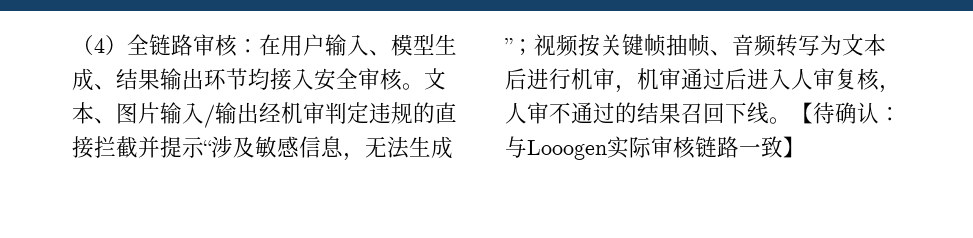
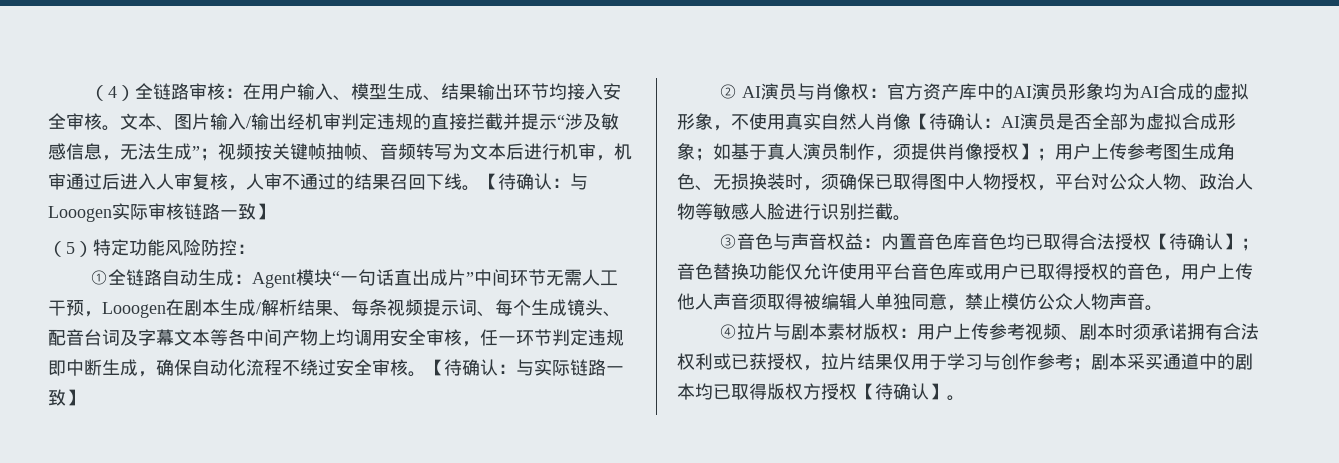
+ （5）特定功能风险防控：
+ ①全链路自动生成：Agent模块“一句话直出成片”中间环节无需人工干预，Looogen在剧本生成/解析结果、每条视频提示词、每个生成镜头、配音台词及字幕文本等各中间产物上均调用安全审核，任一环节判定违规即中断生成，确保自动化流程不绕过安全审核。【待确认：与实际链路一致】
+ ② AI演员与肖像权：官方资产库中的AI演员形象均为AI合成的虚拟形象，不使用真实自然人肖像【待确认：AI演员是否全部为虚拟合成形象；如基于真人演员制作，须提供肖像授权】；用户上传参考图生成角色、无损换装时，须确保已取得图中人物授权，平台对公众人物、政治人物等敏感人脸进行识别拦截。
+ ③音色与声音权益：内置音色库音色均已取得合法授权【待确认】；音色替换功能仅允许使用平台音色库或用户已取得授权的音色，用户上传他人声音须取得被编辑人单独同意，禁止模仿公众人物声音。
+ ④拉片与剧本素材版权：用户上传参考视频、剧本时须承诺拥有合法权利或已获授权，拉片结果仅用于学习与创作参考；剧本采买通道中的剧本均已取得版权方授权【待确认】。

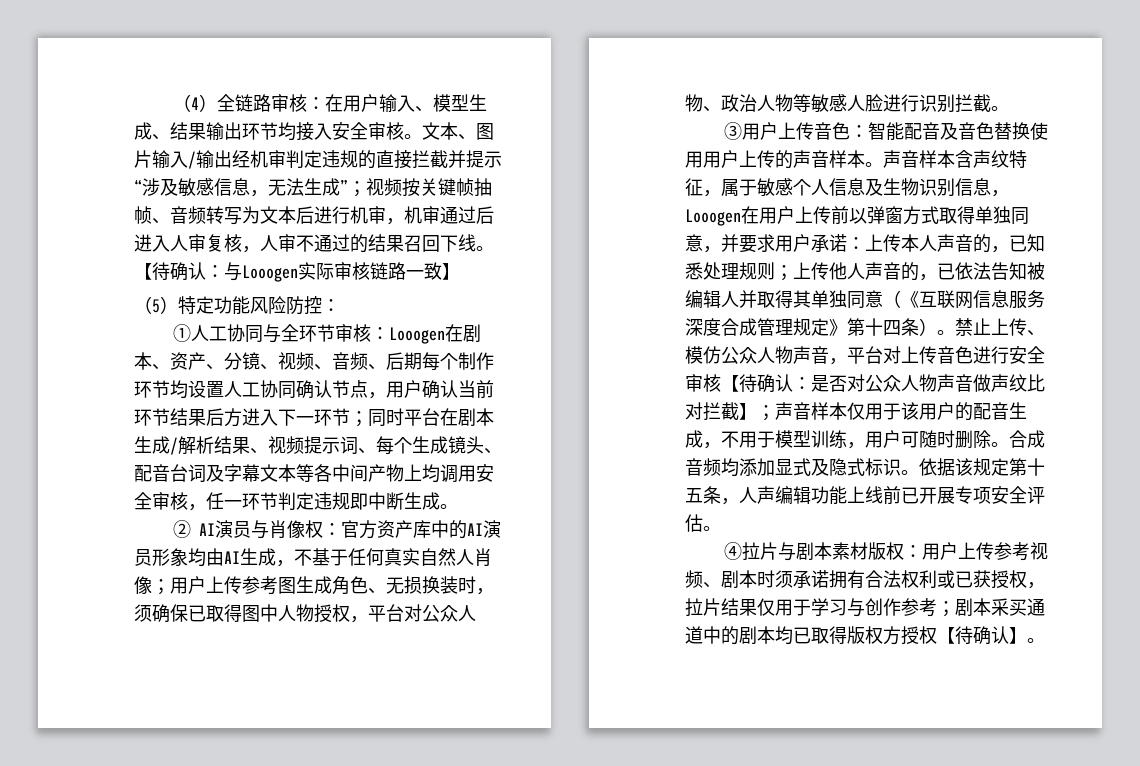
- ①全链路自动生成：Agent模块“一句话直出成片”中间环节无需人工干预，Looogen在剧本生成/解析结果、每条视频提示词、每个生成镜头、配音台词及字幕文本等各中间产物上均调用安全审核，任一环节判定违规即中断生成，确保自动化流程不绕过安全审核。【待确认：与实际链路一致】
+ ①人工协同与全环节审核：Looogen在剧本、资产、分镜、视频、音频、后期每个制作环节均设置人工协同确认节点，用户确认当前环节结果后方进入下一环节；同时平台在剧本生成/解析结果、视频提示词、每个生成镜头、配音台词及字幕文本等各中间产物上均调用安全审核，任一环节判定违规即中断生成。
- ② AI演员与肖像权：官方资产库中的AI演员形象均为AI合成的虚拟形象，不使用真实自然人肖像【待确认：AI演员是否全部为虚拟合成形象；如基于真人演员制作，须提供肖像授权】；用户上传参考图生成角色、无损换装时，须确保已取得图中人物授权，平台对公众人物、政治人物等敏感人脸进行识别拦截。
+ ② AI演员与肖像权：官方资产库中的AI演员形象均由AI生成，不基于任何真实自然人肖像；用户上传参考图生成角色、无损换装时，须确保已取得图中人物授权，平台对公众人物、政治人物等敏感人脸进行识别拦截。
- ③音色与声音权益：内置音色库音色均已取得合法授权【待确认】；音色替换功能仅允许使用平台音色库或用户已取得授权的音色，用户上传他人声音须取得被编辑人单独同意，禁止模仿公众人物声音。
+ ③用户上传音色：智能配音及音色替换使用用户上传的声音样本。声音样本含声纹特征，属于敏感个人信息及生物识别信息，Looogen在用户上传前以弹窗方式取得单独同意，并要求用户承诺：上传本人声音的，已知悉处理规则；上传他人声音的，已依法告知被编辑人并取得其单独同意（《互联网信息服务深度合成管理规定》第十四条）。禁止上传、模仿公众人物声音，平台对上传音色进行安全审核【待确认：是否对公众人物声音做声纹比对拦截】；声音样本仅用于该用户的配音生成，不用于模型训练，用户可随时删除。合成音频均添加显式及隐式标识。依据该规定第十五条，人声编辑功能上线前已开展专项安全评估。

